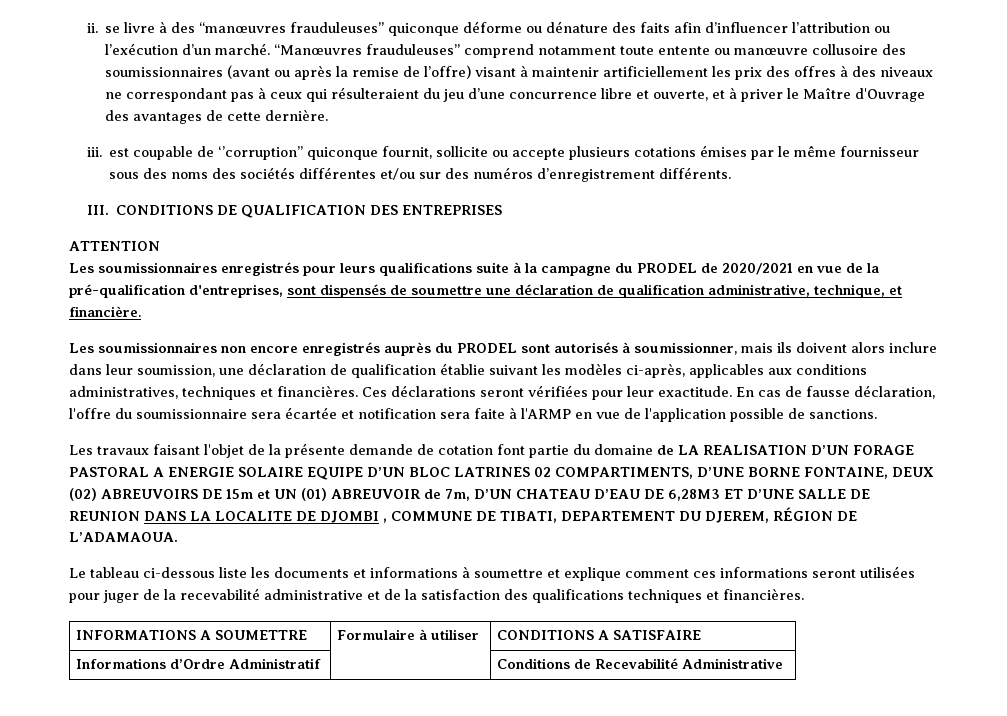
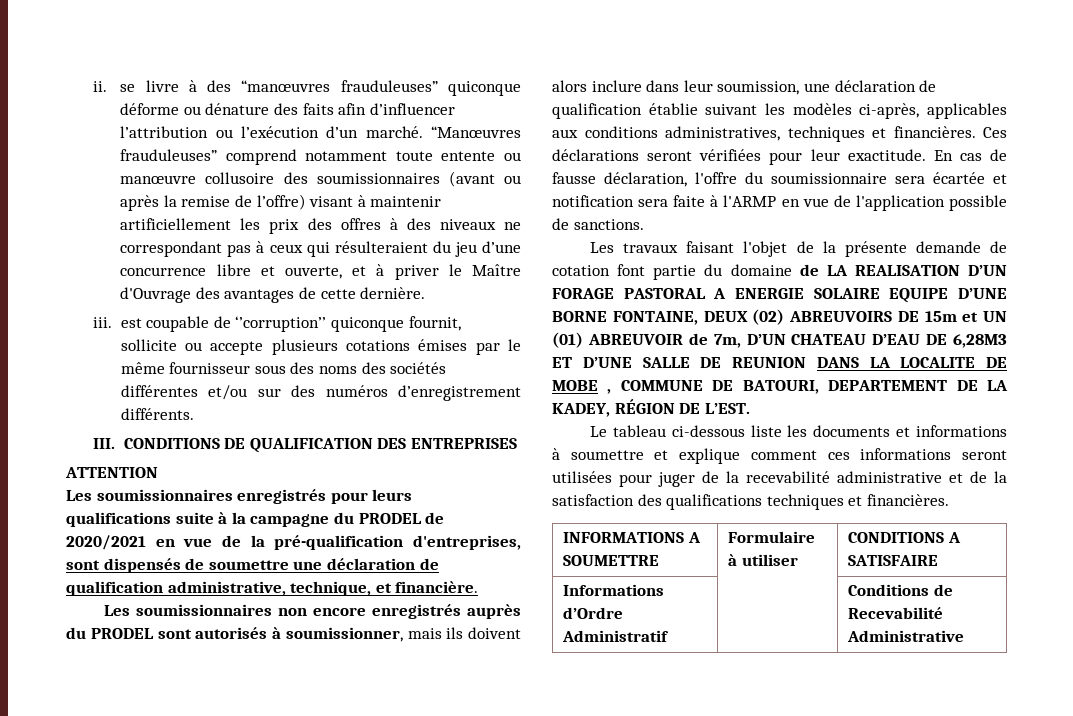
- Les travaux faisant l'objet de la présente demande de cotation font partie du domaine de LA REALISATION D’UN FORAGE PASTORAL A ENERGIE SOLAIRE EQUIPE D’UN BLOC LATRINES 02 COMPARTIMENTS, D’UNE BORNE FONTAINE, DEUX (02) ABREUVOIRS DE 15m et UN (01) ABREUVOIR de 7m, D’UN CHATEAU D’EAU DE 6,28M3 ET D’UNE SALLE DE REUNION DANS LA LOCALITE DE DJOMBI , COMMUNE DE TIBATI, DEPARTEMENT DU DJEREM, RÉGION DE L’ADAMAOUA.
+ Les travaux faisant l'objet de la présente demande de cotation font partie du domaine de LA REALISATION D’UN FORAGE PASTORAL A ENERGIE SOLAIRE EQUIPE D’UNE BORNE FONTAINE, DEUX (02) ABREUVOIRS DE 15m et UN (01) ABREUVOIR de 7m, D’UN CHATEAU D’EAU DE 6,28M3 ET D’UNE SALLE DE REUNION DANS LA LOCALITE DE MOBE , COMMUNE DE BATOURI, DEPARTEMENT DE LA KADEY, RÉGION DE L’EST.

